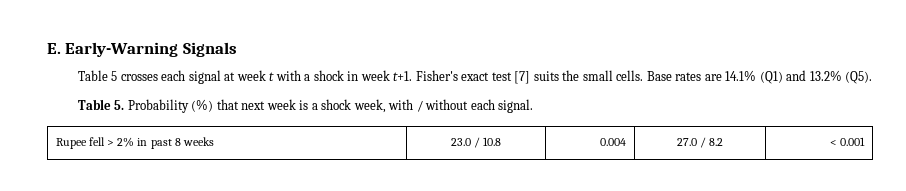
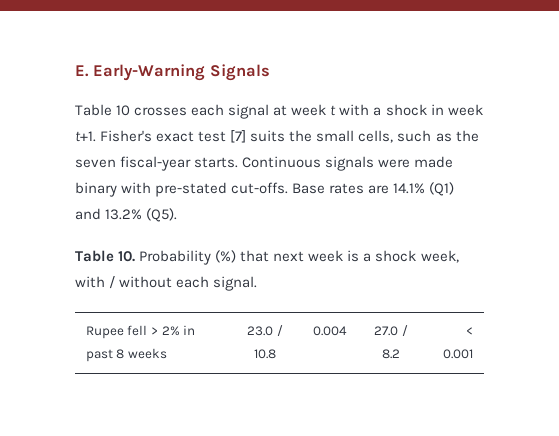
- Table 5 crosses each signal at week t with a shock in week t+1.
+ Table 10 crosses each signal at week t with a shock in week t+1.
- Fisher's exact test [7] suits the small cells.
+ Fisher's exact test [7] suits the small cells, such as the seven fiscal-year starts. Continuous signals were made binary with pre-stated cut-offs.
- Table 5. Probability (%) that next week is a shock week, with / without each signal.
+ Table 10. Probability (%) that next week is a shock week, with / without each signal.

